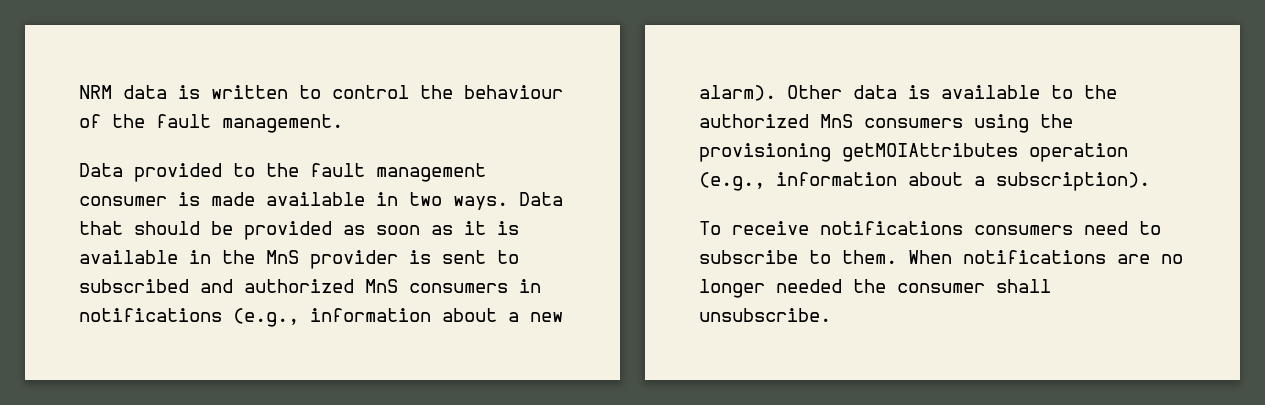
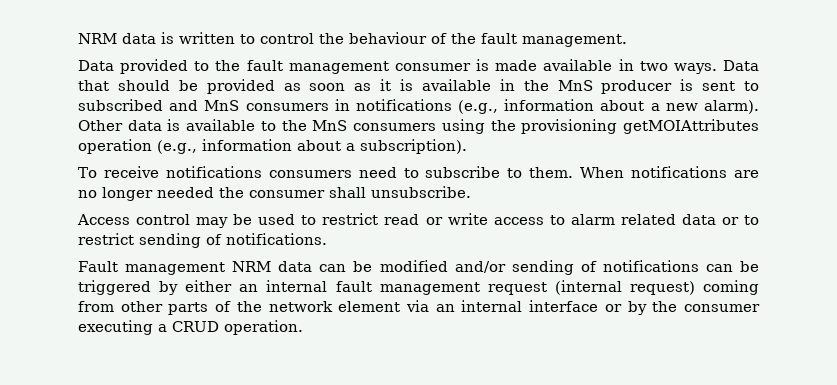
- Data that should be provided as soon as it is available in the MnS provider is sent to subscribed and authorized MnS consumers in notifications (e.g., information about a new alarm).
+ Data that should be provided as soon as it is available in the MnS producer is sent to subscribed and MnS consumers in notifications (e.g., information about a new alarm).
- Other data is available to the authorized MnS consumers using the provisioning getMOIAttributes operation (e.g., information about a subscription).
+ Other data is available to the MnS consumers using the provisioning getMOIAttributes operation (e.g., information about a subscription).
+ Access control may be used to restrict read or write access to alarm related data or to restrict sending of notifications.
+ Fault management NRM data can be modified and/or sending of notifications can be triggered by either an internal fault management request (internal request) coming from other parts of the network element via an internal interface or by the consumer executing a CRUD operation.

